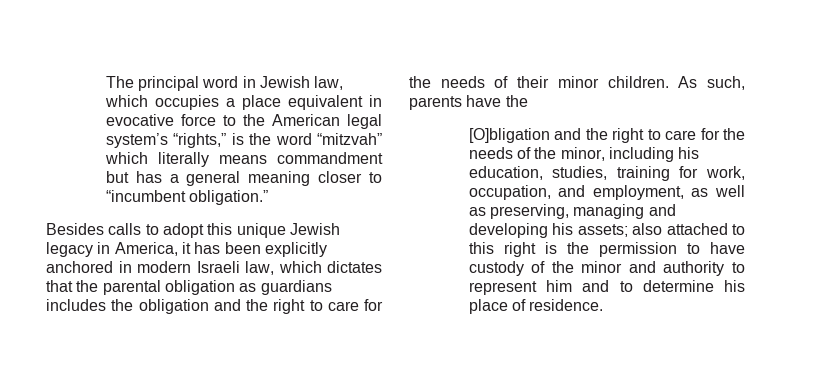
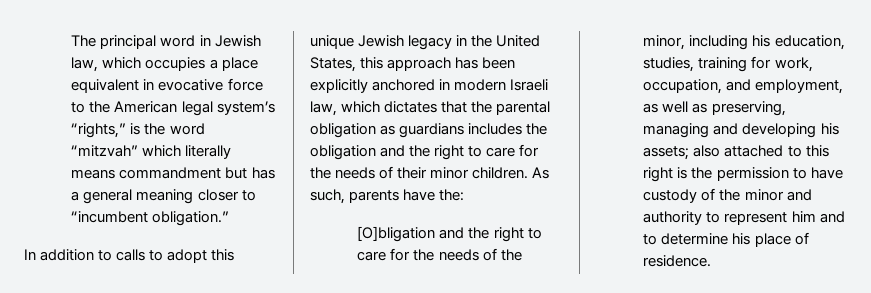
- Besides calls to adopt this unique Jewish legacy in America, it has been explicitly anchored in modern Israeli law, which dictates that the parental obligation as guardians includes the obligation and the right to care for the needs of their minor children.
+ In addition to calls to adopt this unique Jewish legacy in the United States, this approach has been explicitly anchored in modern Israeli law, which dictates that the parental obligation as guardians includes the obligation and the right to care for the needs of their minor children.
- As such, parents have the
+ As such, parents have the:

